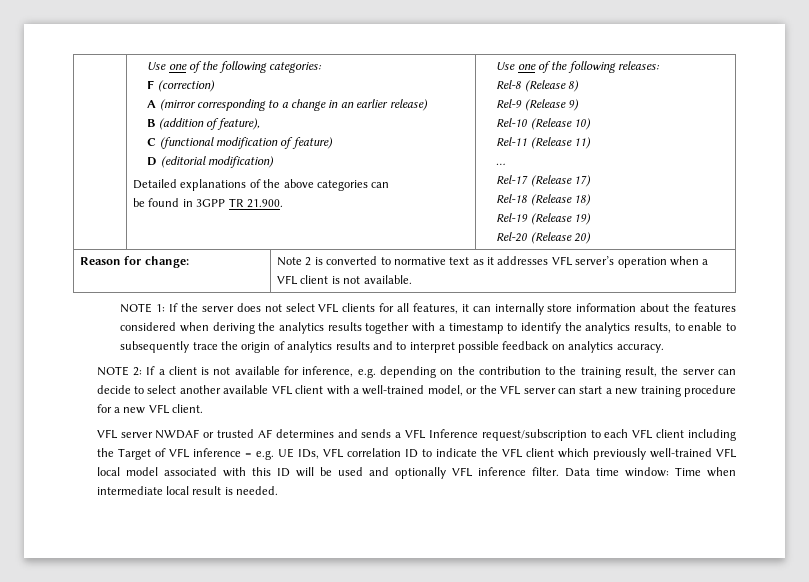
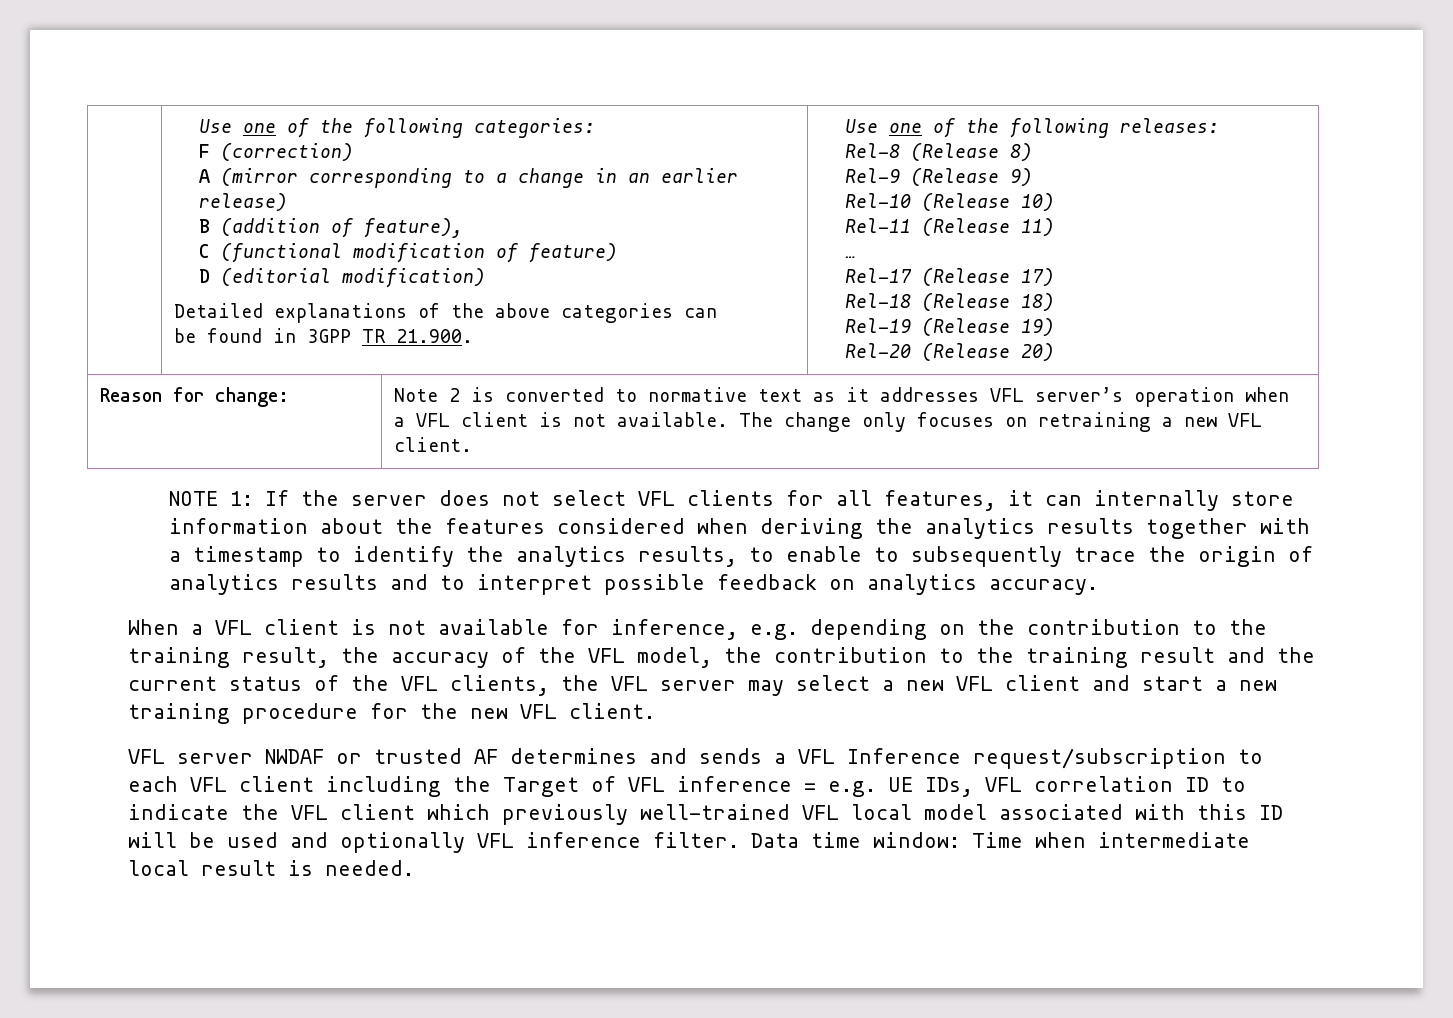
- Reason for change: | Note 2 is converted to normative text as it addresses VFL server’s operation when a VFL client is not available.
+ Reason for change: | Note 2 is converted to normative text as it addresses VFL server’s operation when a VFL client is not available. The change only focuses on retraining a new VFL client.
- NOTE 2: If a client is not available for inference, e.g. depending on the contribution to the training result, the server can decide to select another available VFL client with a well-trained model, or the VFL server can start a new training procedure for a new VFL client.
+ When a VFL client is not available for inference, e.g. depending on the contribution to the training result, the accuracy of the VFL model, the contribution to the training result and the current status of the VFL clients, the VFL server may select a new VFL client and start a new training procedure for the new VFL client.

